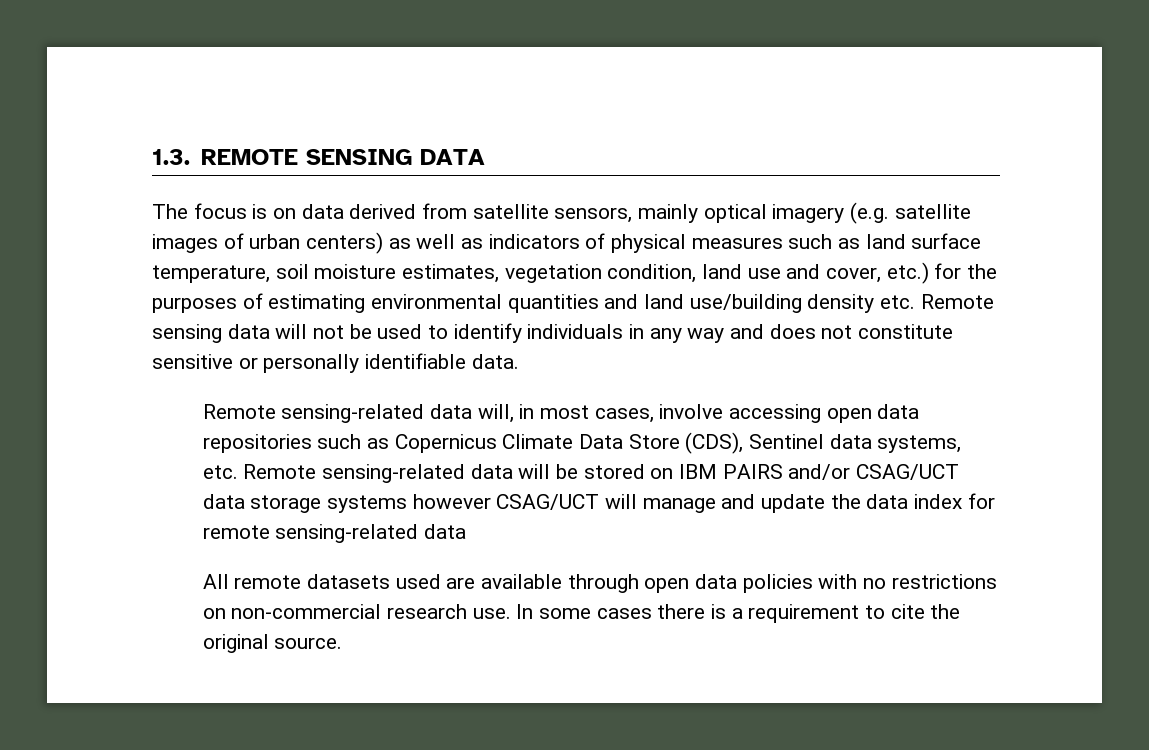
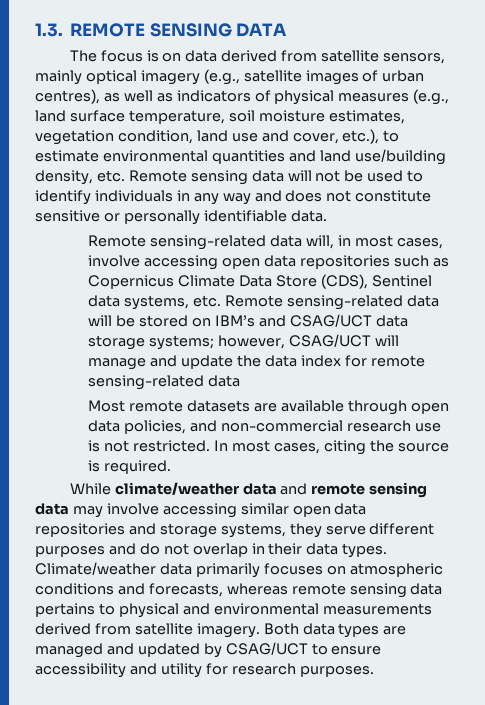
- The focus is on data derived from satellite sensors, mainly optical imagery (e.g. satellite images of urban centers) as well as indicators of physical measures such as land surface temperature, soil moisture estimates, vegetation condition, land use and cover, etc.) for the purposes of estimating environmental quantities and land use/building density etc. Remote sensing data will not be used to identify individuals in any way and does not constitute sensitive or personally identifiable data.
+ The focus is on data derived from satellite sensors, mainly optical imagery (e.g., satellite images of urban centres), as well as indicators of physical measures (e.g., land surface temperature, soil moisture estimates, vegetation condition, land use and cover, etc.), to estimate environmental quantities and land use/building density, etc. Remote sensing data will not be used to identify individuals in any way and does not constitute sensitive or personally identifiable data.
- Remote sensing-related data will, in most cases, involve accessing open data repositories such as Copernicus Climate Data Store (CDS), Sentinel data systems, etc. Remote sensing-related data will be stored on IBM PAIRS and/or CSAG/UCT data storage systems however CSAG/UCT will manage and update the data index for remote sensing-related data
+ Remote sensing-related data will, in most cases, involve accessing open data repositories such as Copernicus Climate Data Store (CDS), Sentinel data systems, etc. Remote sensing-related data will be stored on IBM’s and CSAG/UCT data storage systems; however, CSAG/UCT will manage and update the data index for remote sensing-related data
- All remote datasets used are available through open data policies with no restrictions on non-commercial research use. In some cases there is a requirement to cite the original source.
+ Most remote datasets are available through open data policies, and non-commercial research use is not restricted. In most cases, citing the source is required.
+ While climate/weather data and remote sensing data may involve accessing similar open data repositories and storage systems, they serve different purposes and do not overlap in their data types. Climate/weather data primarily focuses on atmospheric conditions and forecasts, whereas remote sensing data pertains to physical and environmental measurements derived from satellite imagery. Both data types are managed and updated by CSAG/UCT to ensure accessibility and utility for research purposes.

